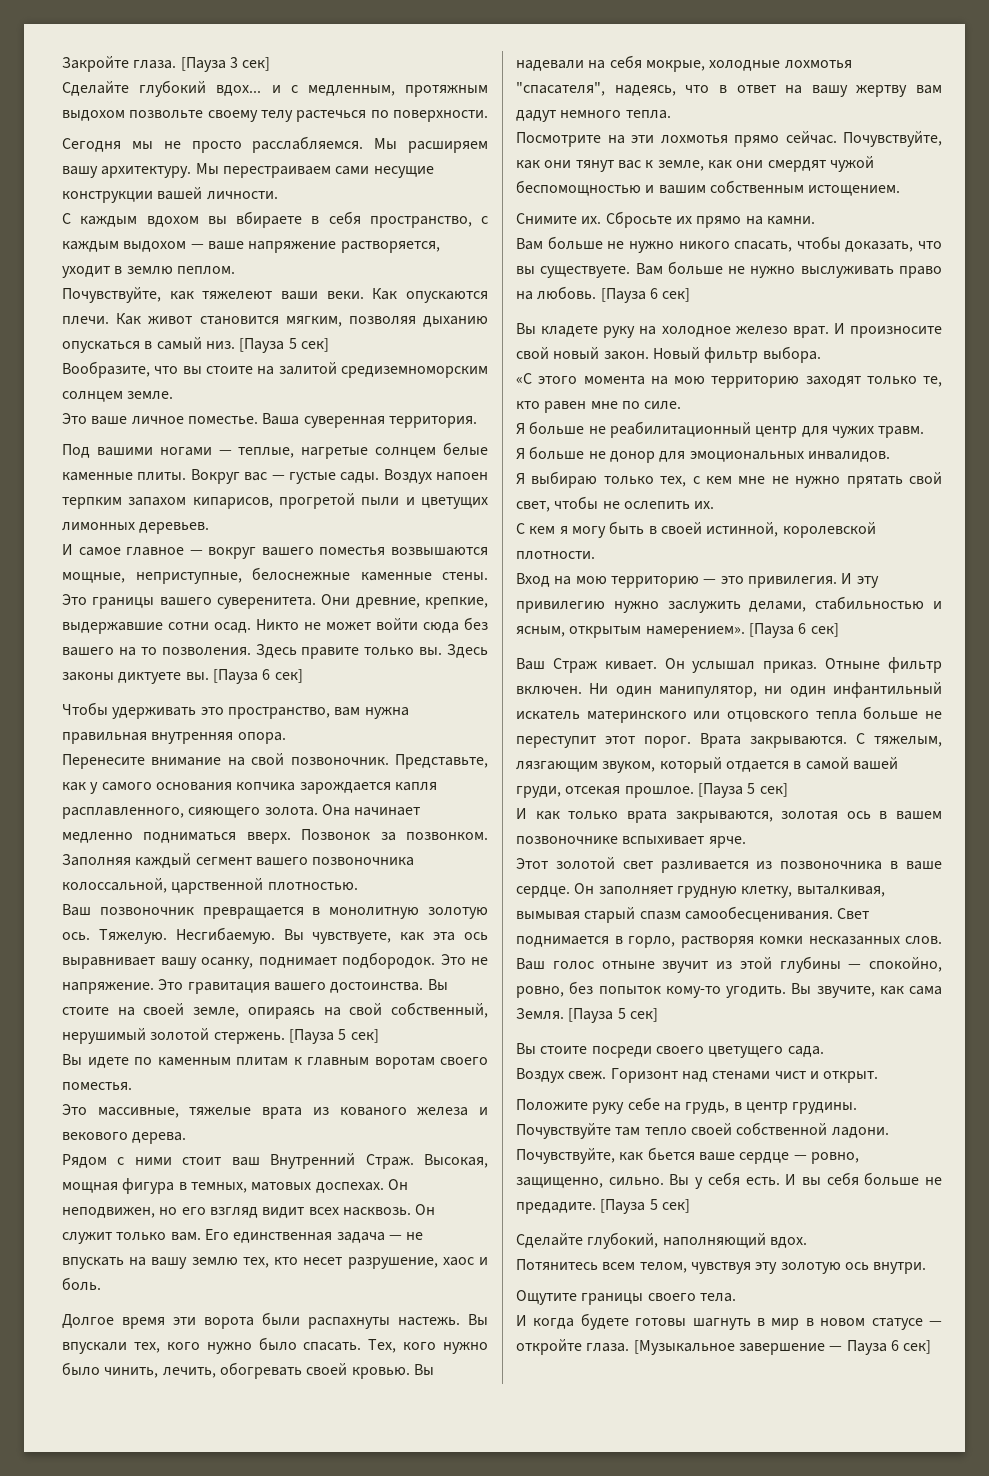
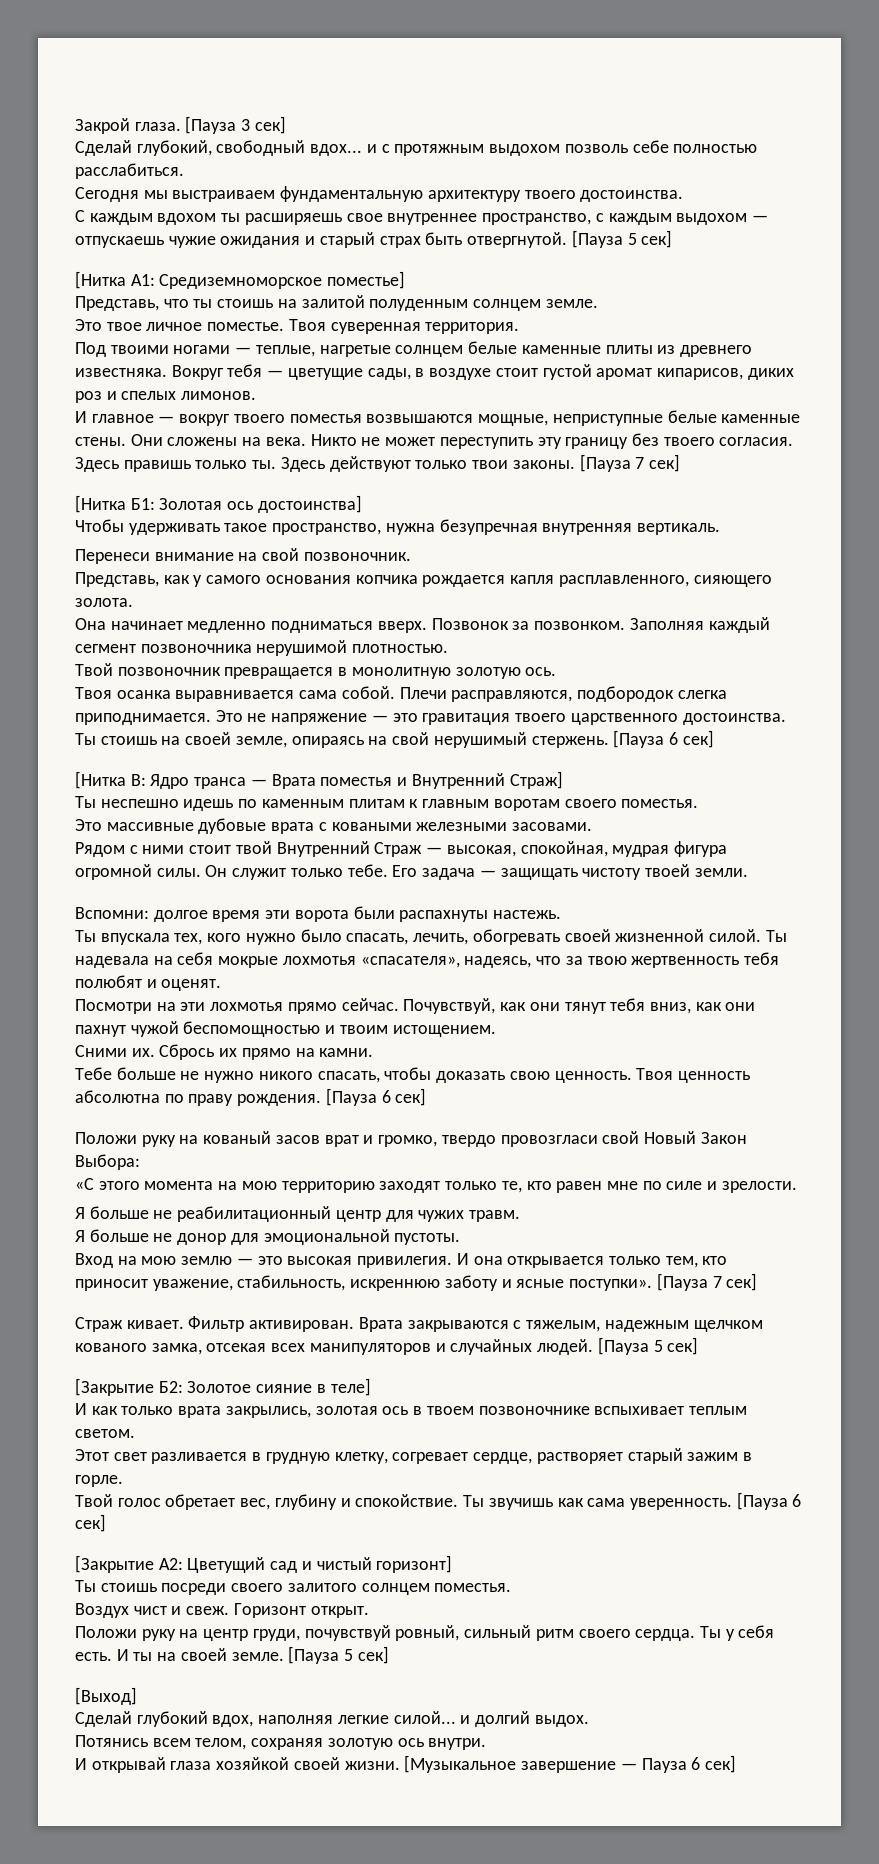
- Закройте глаза.
+ Закрой глаза.
- Сделайте глубокий вдох... и с медленным, протяжным выдохом позвольте своему телу растечься по поверхности.
- Сегодня мы не просто расслабляемся. Мы расширяем вашу архитектуру. Мы перестраиваем сами несущие конструкции вашей личности.
+ Сделай глубокий, свободный вдох... и с протяжным выдохом позволь себе полностью расслабиться.
+ Сегодня мы выстраиваем фундаментальную архитектуру твоего достоинства.
- С каждым вдохом вы вбираете в себя пространство, с каждым выдохом — ваше напряжение растворяется, уходит в землю пеплом.
- Почувствуйте, как тяжелеют ваши веки. Как опускаются плечи. Как живот становится мягким, позволяя дыханию опускаться в самый низ. [Пауза 5 сек]
- Вообразите, что вы стоите на залитой средиземноморским солнцем земле.
+ С каждым вдохом ты расширяешь свое внутреннее пространство, с каждым выдохом — отпускаешь чужие ожидания и старый страх быть отвергнутой. [Пауза 5 сек]
+ [Нитка А1: Средиземноморское поместье]
+ Представь, что ты стоишь на залитой полуденным солнцем земле.
- Это ваше личное поместье.
+ Это твое личное поместье.
- Ваша суверенная территория.
+ Твоя суверенная территория.
- Под вашими ногами — теплые, нагретые солнцем белые каменные плиты. Вокруг вас — густые сады. Воздух напоен терпким запахом кипарисов, прогретой пыли и цветущих лимонных деревьев.
- И самое главное — вокруг вашего поместья возвышаются мощные, неприступные, белоснежные каменные стены. Это границы вашего суверенитета. Они древние, крепкие, выдержавшие сотни осад. Никто не может войти сюда без вашего на то позволения. Здесь правите только вы. Здесь законы диктуете вы. [Пауза 6 сек]
- Чтобы удерживать это пространство, вам нужна правильная внутренняя опора.
- Перенесите внимание на свой позвоночник. Представьте, как у самого основания копчика зарождается капля расплавленного, сияющего золота. Она начинает медленно подниматься вверх.
+ Под твоими ногами — теплые, нагретые солнцем белые каменные плиты из древнего известняка. Вокруг тебя — цветущие сады, в воздухе стоит густой аромат кипарисов, диких роз и спелых лимонов.
+ И главное — вокруг твоего поместья возвышаются мощные, неприступные белые каменные стены. Они сложены на века. Никто не может переступить эту границу без твоего согласия. Здесь правишь только ты. Здесь действуют только твои законы. [Пауза 7 сек]
+ [Нитка Б1: Золотая ось достоинства]
+ Чтобы удерживать такое пространство, нужна безупречная внутренняя вертикаль.
+ Перенеси внимание на свой позвоночник.
+ Представь, как у самого основания копчика рождается капля расплавленного, сияющего золота.
+ Она начинает медленно подниматься вверх.
- Заполняя каждый сегмент вашего позвоночника колоссальной, царственной плотностью.
+ Заполняя каждый сегмент позвоночника нерушимой плотностью.
- Ваш позвоночник превращается в монолитную золотую ось. Тяжелую. Несгибаемую. Вы чувствуете, как эта ось выравнивает вашу осанку, поднимает подбородок. Это не напряжение. Это гравитация вашего достоинства. Вы стоите на своей земле, опираясь на свой собственный, нерушимый золотой стержень. [Пауза 5 сек]
- Вы идете по каменным плитам к главным воротам своего поместья.
+ Твой позвоночник превращается в монолитную золотую ось.
+ Твоя осанка выравнивается сама собой. Плечи расправляются, подбородок слегка приподнимается. Это не напряжение — это гравитация твоего царственного достоинства. Ты стоишь на своей земле, опираясь на свой нерушимый стержень. [Пауза 6 сек]
+ [Нитка В: Ядро транса — Врата поместья и Внутренний Страж]
+ Ты неспешно идешь по каменным плитам к главным воротам своего поместья.
- Это массивные, тяжелые врата из кованого железа и векового дерева.
- Рядом с ними стоит ваш Внутренний Страж. Высокая, мощная фигура в темных, матовых доспехах. Он неподвижен, но его взгляд видит всех насквозь. Он служит только вам. Его единственная задача — не впускать на вашу землю тех, кто несет разрушение, хаос и боль.
- Долгое время эти ворота были распахнуты настежь. Вы впускали тех, кого нужно было спасать. Тех, кого нужно было чинить, лечить, обогревать своей кровью. Вы надевали на себя мокрые, холодные лохмотья "спасателя", надеясь, что в ответ на вашу жертву вам дадут немного тепла.
- Посмотрите на эти лохмотья прямо сейчас.
+ Это массивные дубовые врата с коваными железными засовами.
+ Рядом с ними стоит твой Внутренний Страж — высокая, спокойная, мудрая фигура огромной силы. Он служит только тебе. Его задача — защищать чистоту твоей земли.
+ Вспомни: долгое время эти ворота были распахнуты настежь.
+ Ты впускала тех, кого нужно было спасать, лечить, обогревать своей жизненной силой. Ты надевала на себя мокрые лохмотья «спасателя», надеясь, что за твою жертвенность тебя полюбят и оценят.
+ Посмотри на эти лохмотья прямо сейчас.
- Почувствуйте, как они тянут вас к земле, как они смердят чужой беспомощностью и вашим собственным истощением.
+ Почувствуй, как они тянут тебя вниз, как они пахнут чужой беспомощностью и твоим истощением.
- Снимите их. Сбросьте их прямо на камни.
+ Сними их. Сбрось их прямо на камни.
- Вам больше не нужно никого спасать, чтобы доказать, что вы существуете. Вам больше не нужно выслуживать право на любовь. [Пауза 6 сек]
- Вы кладете руку на холодное железо врат. И произносите свой новый закон. Новый фильтр выбора.
+ Тебе больше не нужно никого спасать, чтобы доказать свою ценность. Твоя ценность абсолютна по праву рождения. [Пауза 6 сек]
+ Положи руку на кованый засов врат и громко, твердо провозгласи свой Новый Закон Выбора:
- «С этого момента на мою территорию заходят только те, кто равен мне по силе.
+ «С этого момента на мою территорию заходят только те, кто равен мне по силе и зрелости.
- Я больше не донор для эмоциональных инвалидов.
- Я выбираю только тех, с кем мне не нужно прятать свой свет, чтобы не ослепить их.
- С кем я могу быть в своей истинной, королевской плотности.
+ Я больше не донор для эмоциональной пустоты.
- Вход на мою территорию — это привилегия.
+ Вход на мою землю — это высокая привилегия.
- И эту привилегию нужно заслужить делами, стабильностью и ясным, открытым намерением». [Пауза 6 сек]
- Ваш Страж кивает.
+ И она открывается только тем, кто приносит уважение, стабильность, искреннюю заботу и ясные поступки». [Пауза 7 сек]
+ Страж кивает.
- Он услышал приказ. Отныне фильтр включен. Ни один манипулятор, ни один инфантильный искатель материнского или отцовского тепла больше не переступит этот порог. Врата закрываются. С тяжелым, лязгающим звуком, который отдается в самой вашей груди, отсекая прошлое. [Пауза 5 сек]
+ Фильтр активирован. Врата закрываются с тяжелым, надежным щелчком кованого замка, отсекая всех манипуляторов и случайных людей. [Пауза 5 сек]
+ [Закрытие Б2: Золотое сияние в теле]
- И как только врата закрываются, золотая ось в вашем позвоночнике вспыхивает ярче.
+ И как только врата закрылись, золотая ось в твоем позвоночнике вспыхивает теплым светом.
- Этот золотой свет разливается из позвоночника в ваше сердце. Он заполняет грудную клетку, выталкивая, вымывая старый спазм самообесценивания. Свет поднимается в горло, растворяя комки несказанных слов. Ваш голос отныне звучит из этой глубины — спокойно, ровно, без попыток кому-то угодить. Вы звучите, как сама Земля. [Пауза 5 сек]
- Вы стоите посреди своего цветущего сада.
- Воздух свеж. Горизонт над стенами чист и открыт.
- Положите руку себе на грудь, в центр грудины. Почувствуйте там тепло своей собственной ладони. Почувствуйте, как бьется ваше сердце — ровно, защищенно, сильно. Вы у себя есть. И вы себя больше не предадите. [Пауза 5 сек]
- Сделайте глубокий, наполняющий вдох.
- Потянитесь всем телом, чувствуя эту золотую ось внутри.
- Ощутите границы своего тела.
- И когда будете готовы шагнуть в мир в новом статусе — откройте глаза.
+ Этот свет разливается в грудную клетку, согревает сердце, растворяет старый зажим в горле.
+ Твой голос обретает вес, глубину и спокойствие. Ты звучишь как сама уверенность. [Пауза 6 сек]
+ [Закрытие А2: Цветущий сад и чистый горизонт]
+ Ты стоишь посреди своего залитого солнцем поместья.
+ Воздух чист и свеж. Горизонт открыт.
+ Положи руку на центр груди, почувствуй ровный, сильный ритм своего сердца. Ты у себя есть. И ты на своей земле. [Пауза 5 сек]
+ [Выход]
+ Сделай глубокий вдох, наполняя легкие силой... и долгий выдох.
+ Потянись всем телом, сохраняя золотую ось внутри.
+ И открывай глаза хозяйкой своей жизни.

